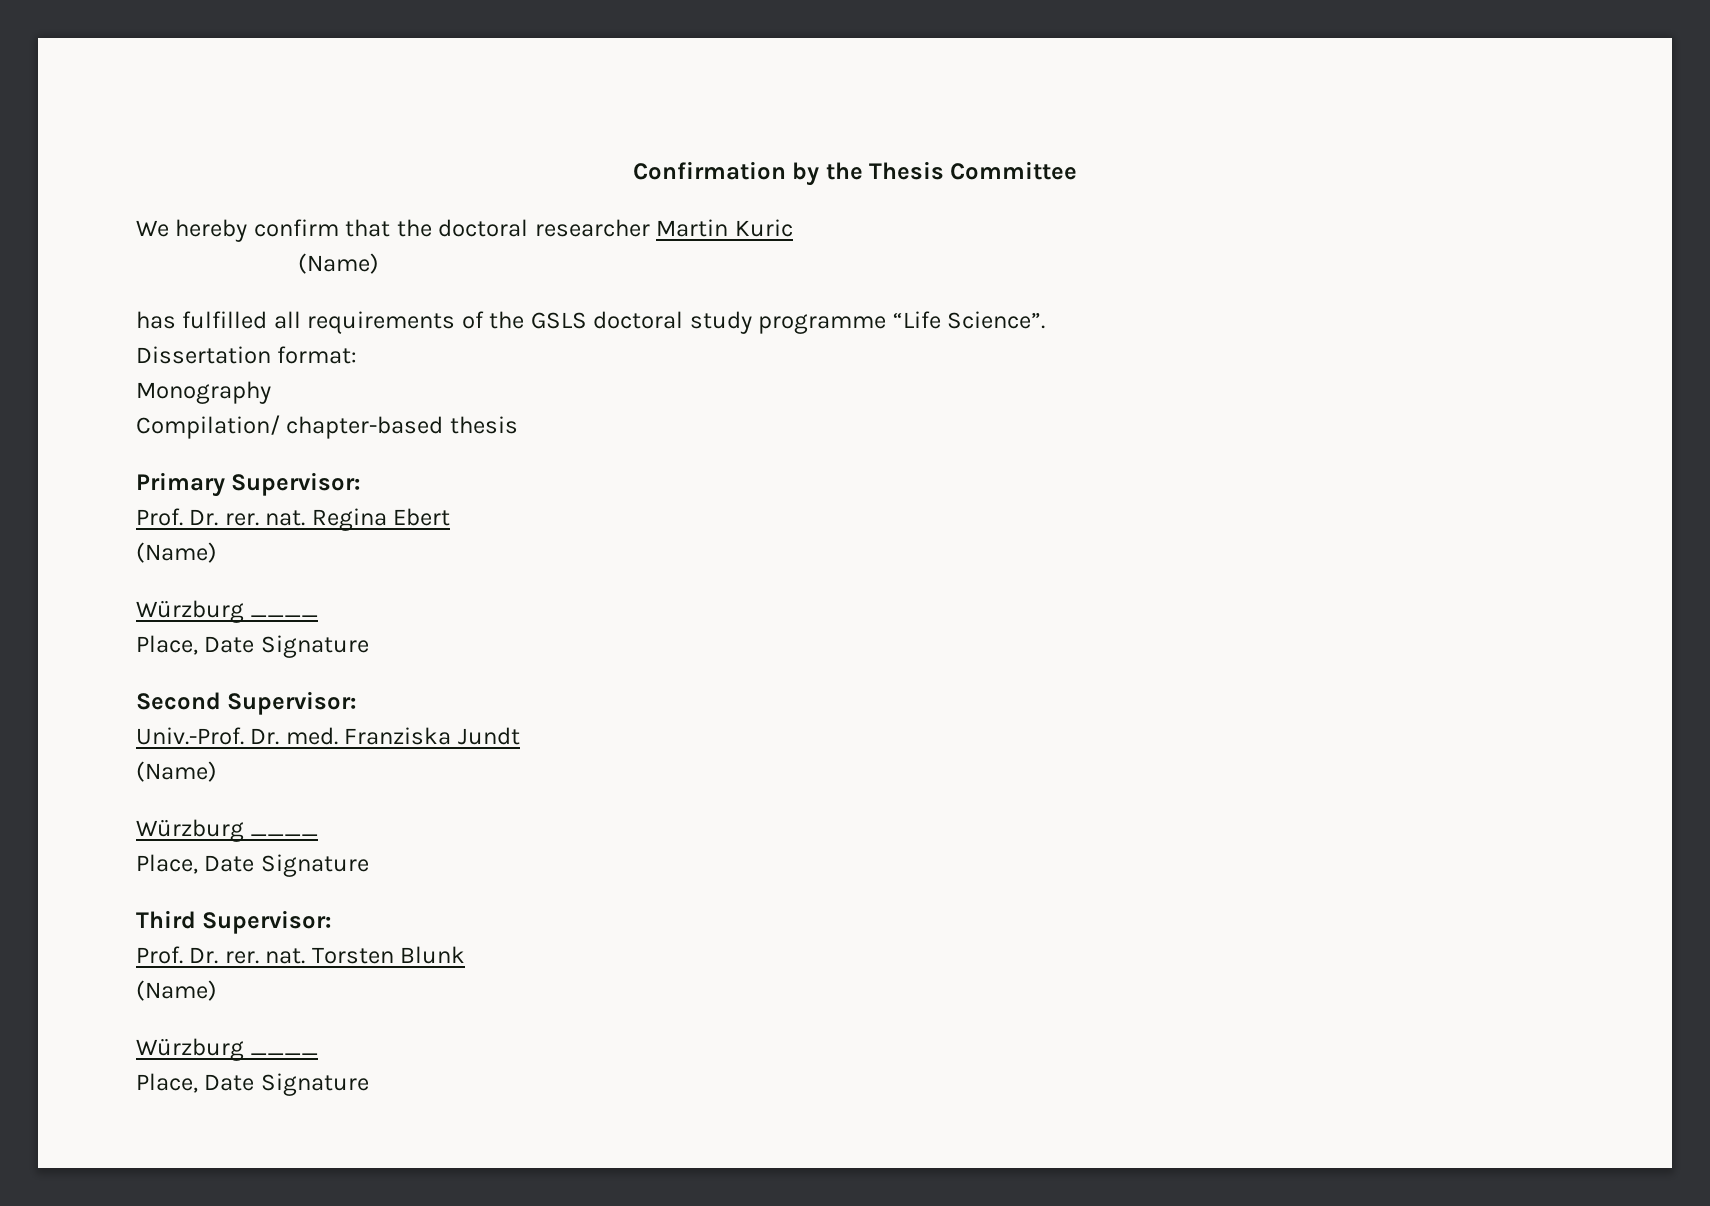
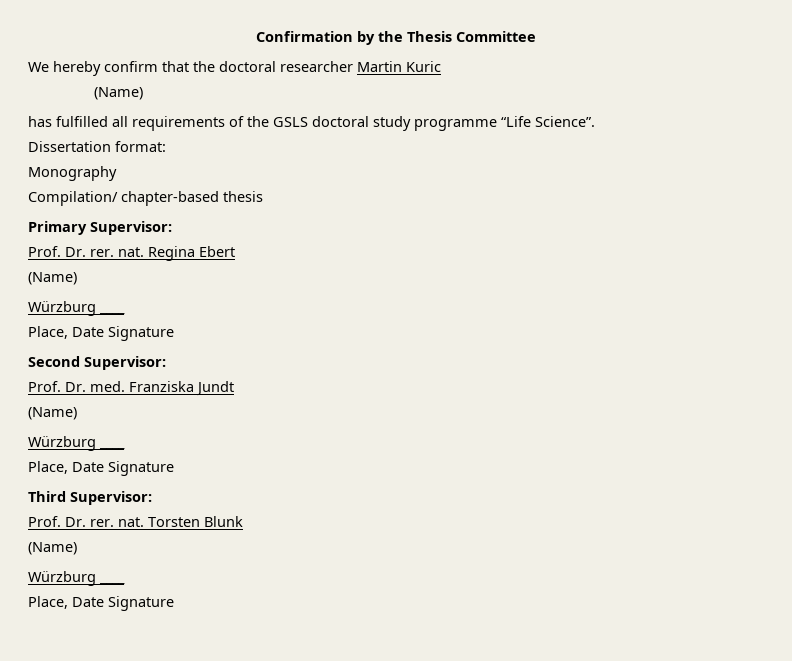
- Univ.-Prof. Dr. med.
+ Prof. Dr. med.

